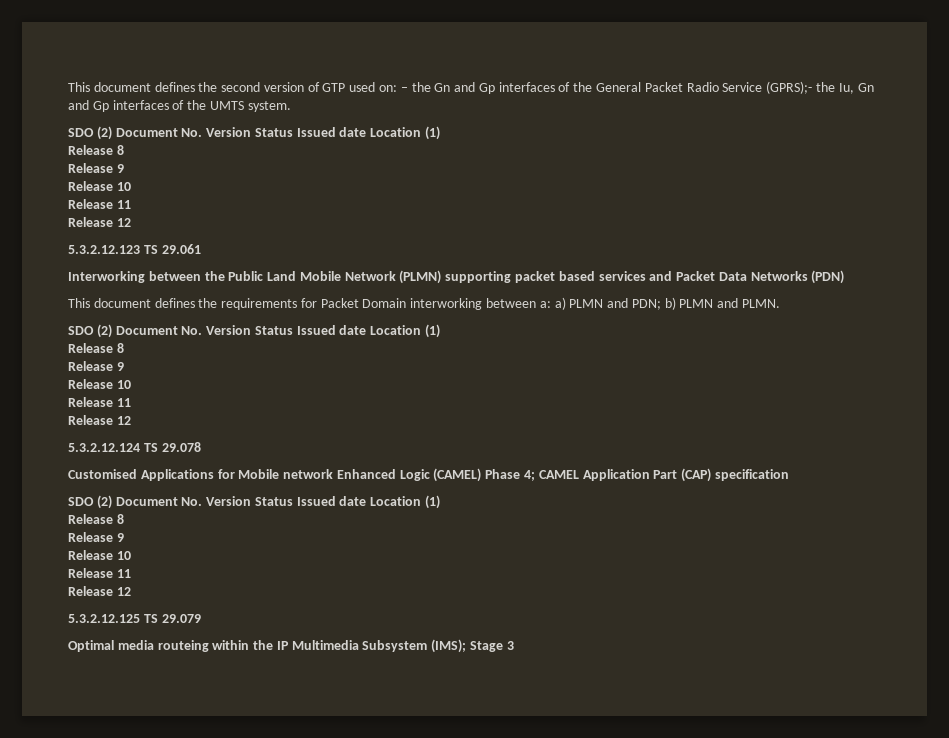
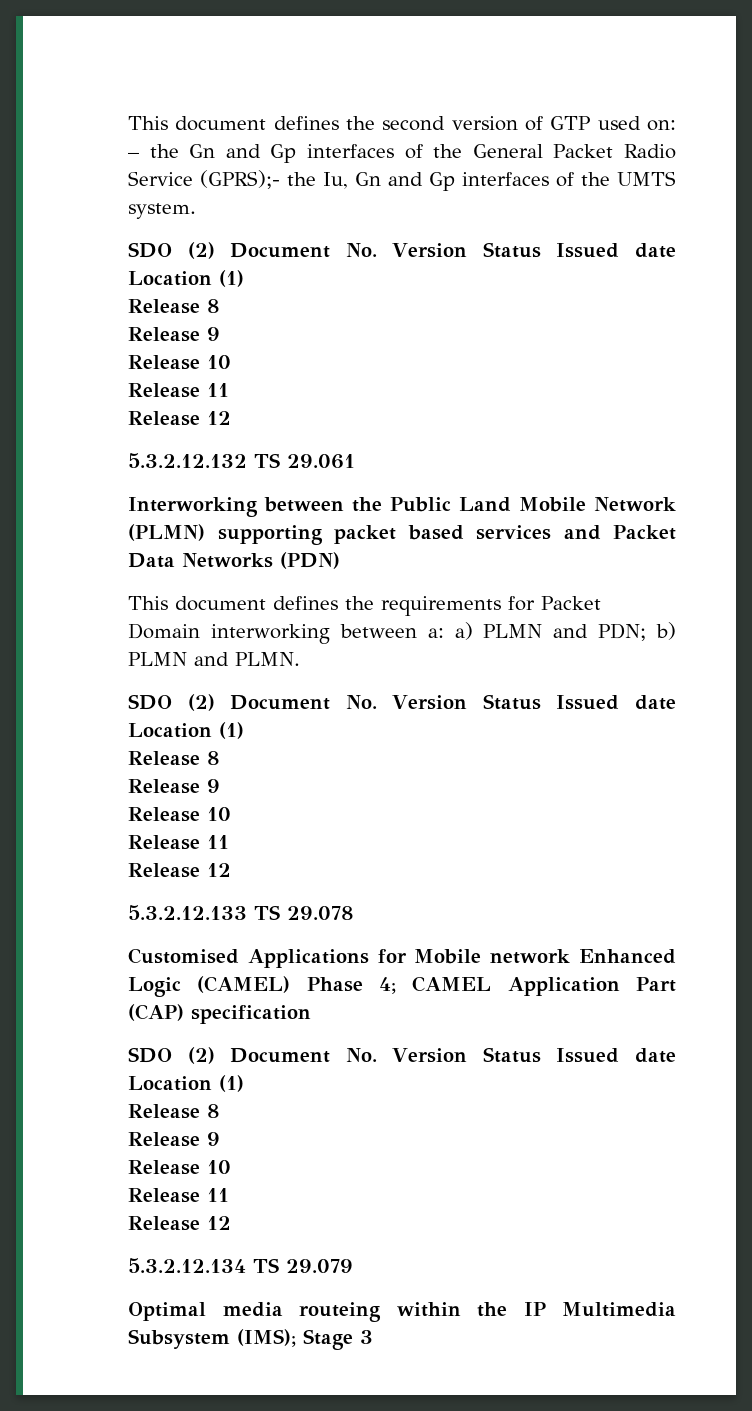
- 5.3.2.12.123 TS 29.061
+ 5.3.2.12.132 TS 29.061
- 5.3.2.12.124 TS 29.078
+ 5.3.2.12.133 TS 29.078
- 5.3.2.12.125 TS 29.079
+ 5.3.2.12.134 TS 29.079

